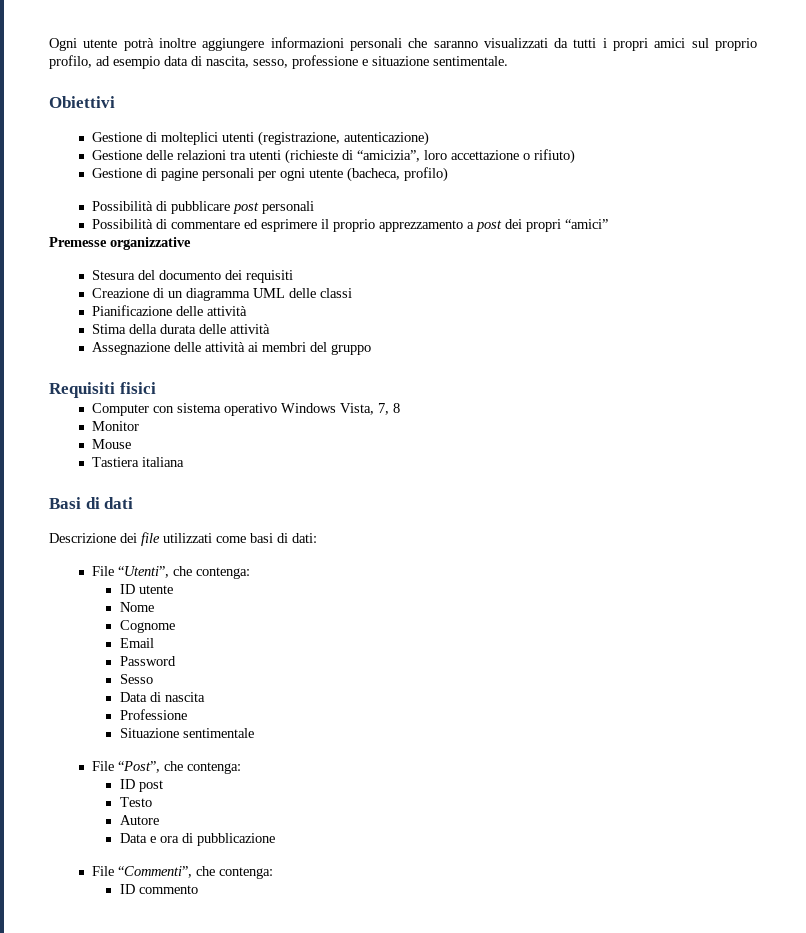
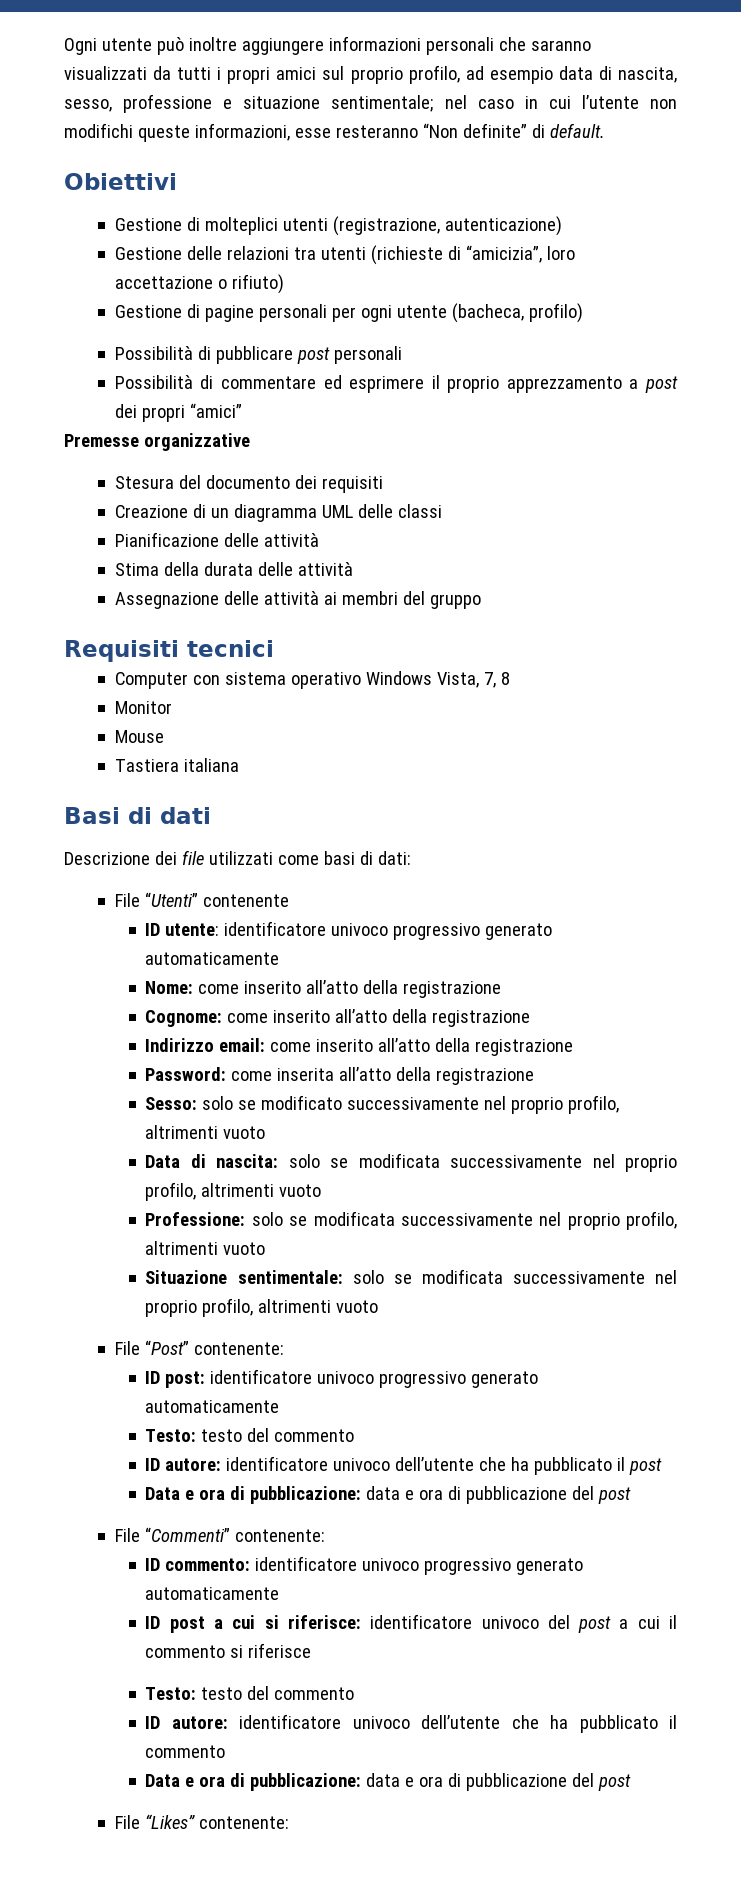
- Ogni utente potrà inoltre aggiungere informazioni personali che saranno visualizzati da tutti i propri amici sul proprio profilo, ad esempio data di nascita, sesso, professione e situazione sentimentale.
+ Ogni utente può inoltre aggiungere informazioni personali che saranno visualizzati da tutti i propri amici sul proprio profilo, ad esempio data di nascita, sesso, professione e situazione sentimentale; nel caso in cui l’utente non modifichi queste informazioni, esse resteranno “Non definite” di default.
- Requisiti fisici
+ Requisiti tecnici
- File “Utenti”, che contenga:
- ID utente
- Nome
- Cognome
- Email
- Password
- Sesso
- Data di nascita
- Professione
- Situazione sentimentale
- File “Post”, che contenga:
- ID post
- Testo
- Autore
- Data e ora di pubblicazione
- File “Commenti”, che contenga:
- ID commento
+ File “Utenti” contenente
+ ID utente: identificatore univoco progressivo generato automaticamente
+ Nome: come inserito all’atto della registrazione
+ Cognome: come inserito all’atto della registrazione
+ Indirizzo email: come inserito all’atto della registrazione
+ Password: come inserita all’atto della registrazione
+ Sesso: solo se modificato successivamente nel proprio profilo, altrimenti vuoto
+ Data di nascita: solo se modificata successivamente nel proprio profilo, altrimenti vuoto
+ Professione: solo se modificata successivamente nel proprio profilo, altrimenti vuoto
+ Situazione sentimentale: solo se modificata successivamente nel proprio profilo, altrimenti vuoto
+ File “Post” contenente:
+ ID post: identificatore univoco progressivo generato automaticamente
+ Testo: testo del commento
+ ID autore: identificatore univoco dell’utente che ha pubblicato il post
+ Data e ora di pubblicazione: data e ora di pubblicazione del post
+ File “Commenti” contenente:
+ ID commento: identificatore univoco progressivo generato automaticamente
+ ID post a cui si riferisce: identificatore univoco del post a cui il commento si riferisce
+ Testo: testo del commento
+ ID autore: identificatore univoco dell’utente che ha pubblicato il commento
+ Data e ora di pubblicazione: data e ora di pubblicazione del post
+ File “Likes” contenente:

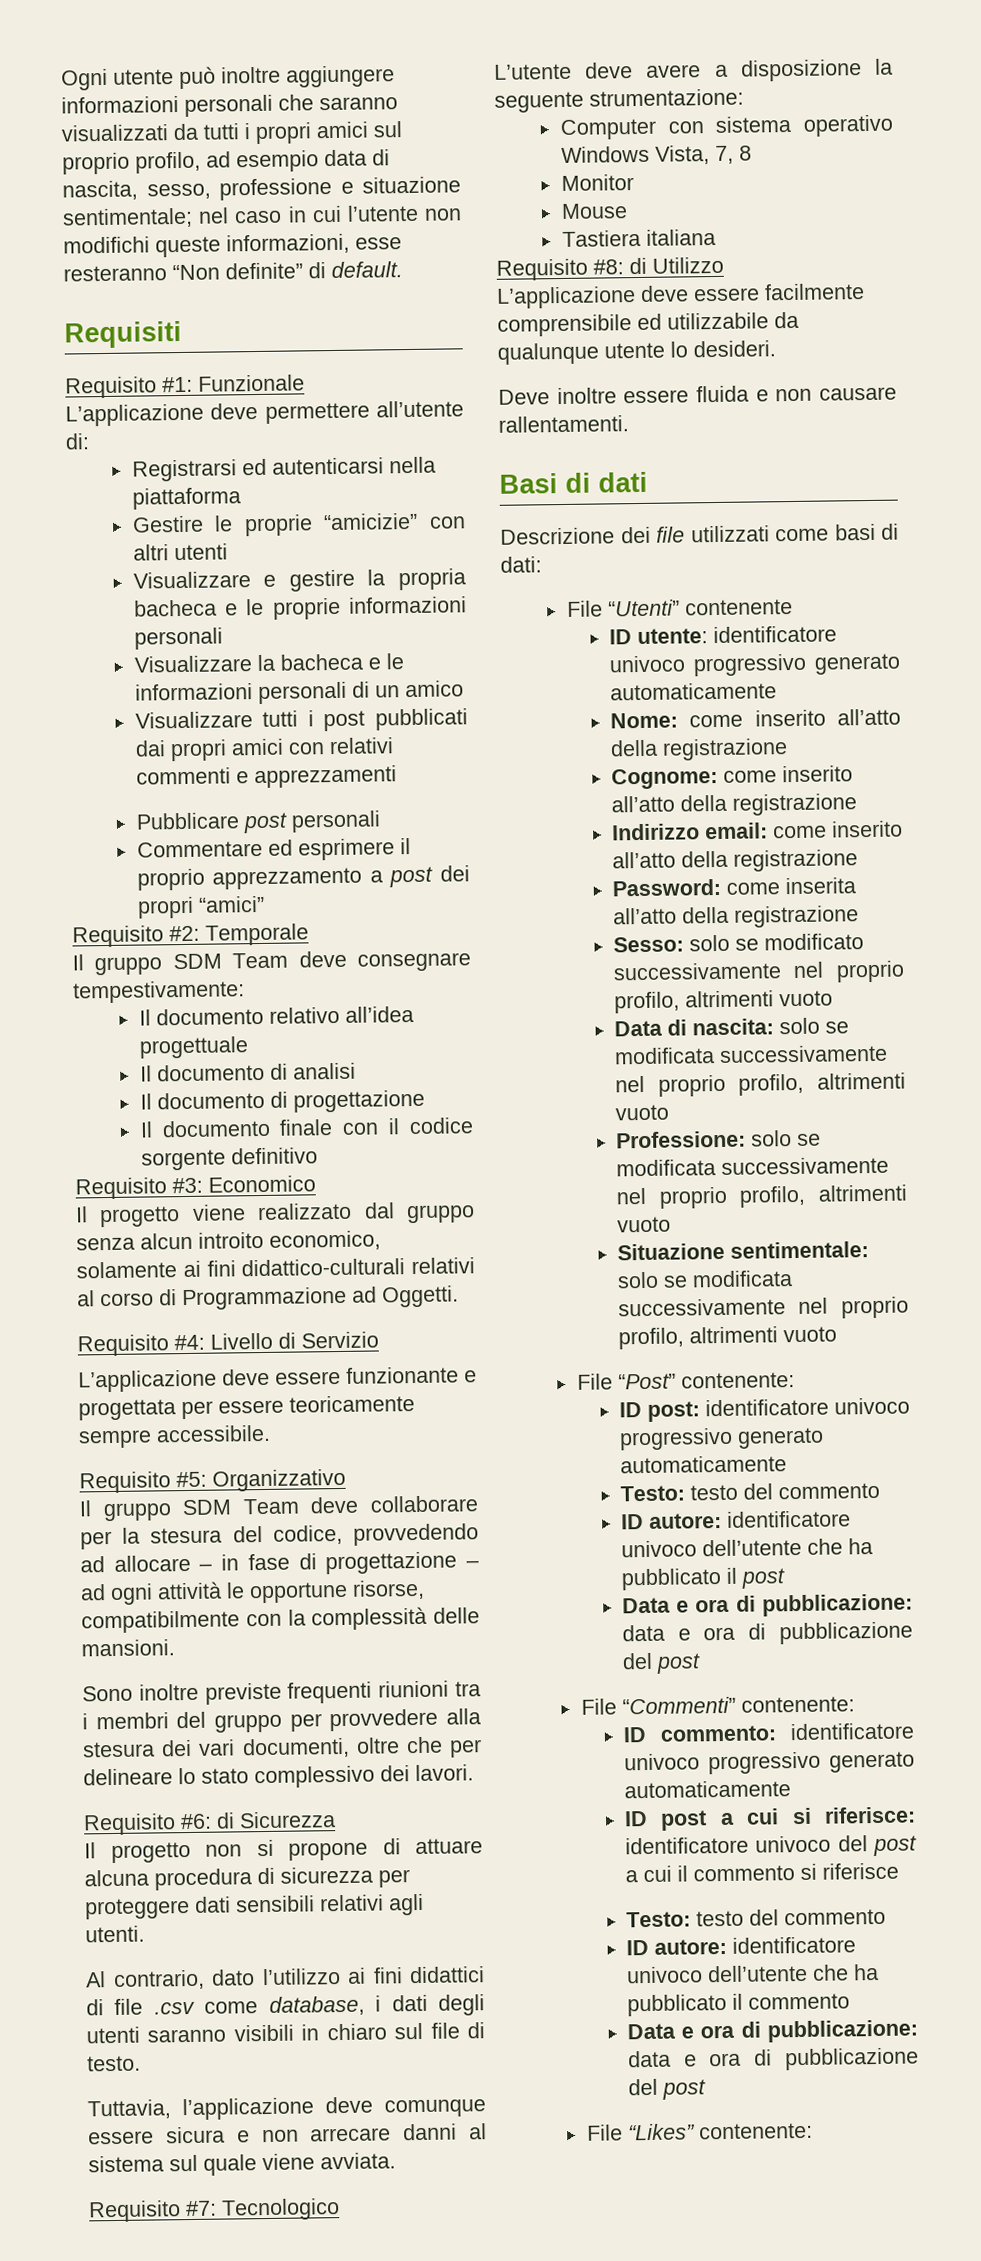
- Obiettivi
- Gestione di molteplici utenti (registrazione, autenticazione)
- Gestione delle relazioni tra utenti (richieste di “amicizia”, loro accettazione o rifiuto)
- Gestione di pagine personali per ogni utente (bacheca, profilo)
- Possibilità di pubblicare post personali
+ Requisiti
+ Requisito #1: Funzionale
+ L’applicazione deve permettere all’utente di:
+ Registrarsi ed autenticarsi nella piattaforma
+ Gestire le proprie “amicizie” con altri utenti
+ Visualizzare e gestire la propria bacheca e le proprie informazioni personali
+ Visualizzare la bacheca e le informazioni personali di un amico
+ Visualizzare tutti i post pubblicati dai propri amici con relativi commenti e apprezzamenti
+ Pubblicare post personali
- Possibilità di commentare ed esprimere il proprio apprezzamento a post dei propri “amici”
+ Commentare ed esprimere il proprio apprezzamento a post dei propri “amici”
- Premesse organizzative
- Stesura del documento dei requisiti
- Creazione di un diagramma UML delle classi
- Pianificazione delle attività
- Stima della durata delle attività
- Assegnazione delle attività ai membri del gruppo
- Requisiti tecnici
+ Requisito #2: Temporale
+ Il gruppo SDM Team deve consegnare tempestivamente:
+ Il documento relativo all’idea progettuale
+ Il documento di analisi
+ Il documento di progettazione
+ Il documento finale con il codice sorgente definitivo
+ Requisito #3: Economico
+ Il progetto viene realizzato dal gruppo senza alcun introito economico, solamente ai fini didattico-culturali relativi al corso di Programmazione ad Oggetti.
+ Requisito #4: Livello di Servizio
+ L’applicazione deve essere funzionante e progettata per essere teoricamente sempre accessibile.
+ Requisito #5: Organizzativo
+ Il gruppo SDM Team deve collaborare per la stesura del codice, provvedendo ad allocare – in fase di progettazione – ad ogni attività le opportune risorse, compatibilmente con la complessità delle mansioni.
+ Sono inoltre previste frequenti riunioni tra i membri del gruppo per provvedere alla stesura dei vari documenti, oltre che per delineare lo stato complessivo dei lavori.
+ Requisito #6: di Sicurezza
+ Il progetto non si propone di attuare alcuna procedura di sicurezza per proteggere dati sensibili relativi agli utenti.
+ Al contrario, dato l’utilizzo ai fini didattici di file .csv come database, i dati degli utenti saranno visibili in chiaro sul file di testo.
+ Tuttavia, l’applicazione deve comunque essere sicura e non arrecare danni al sistema sul quale viene avviata.
+ Requisito #7: Tecnologico
+ L’utente deve avere a disposizione la seguente strumentazione:
+ Requisito #8: di Utilizzo
+ L’applicazione deve essere facilmente comprensibile ed utilizzabile da qualunque utente lo desideri.
+ Deve inoltre essere fluida e non causare rallentamenti.

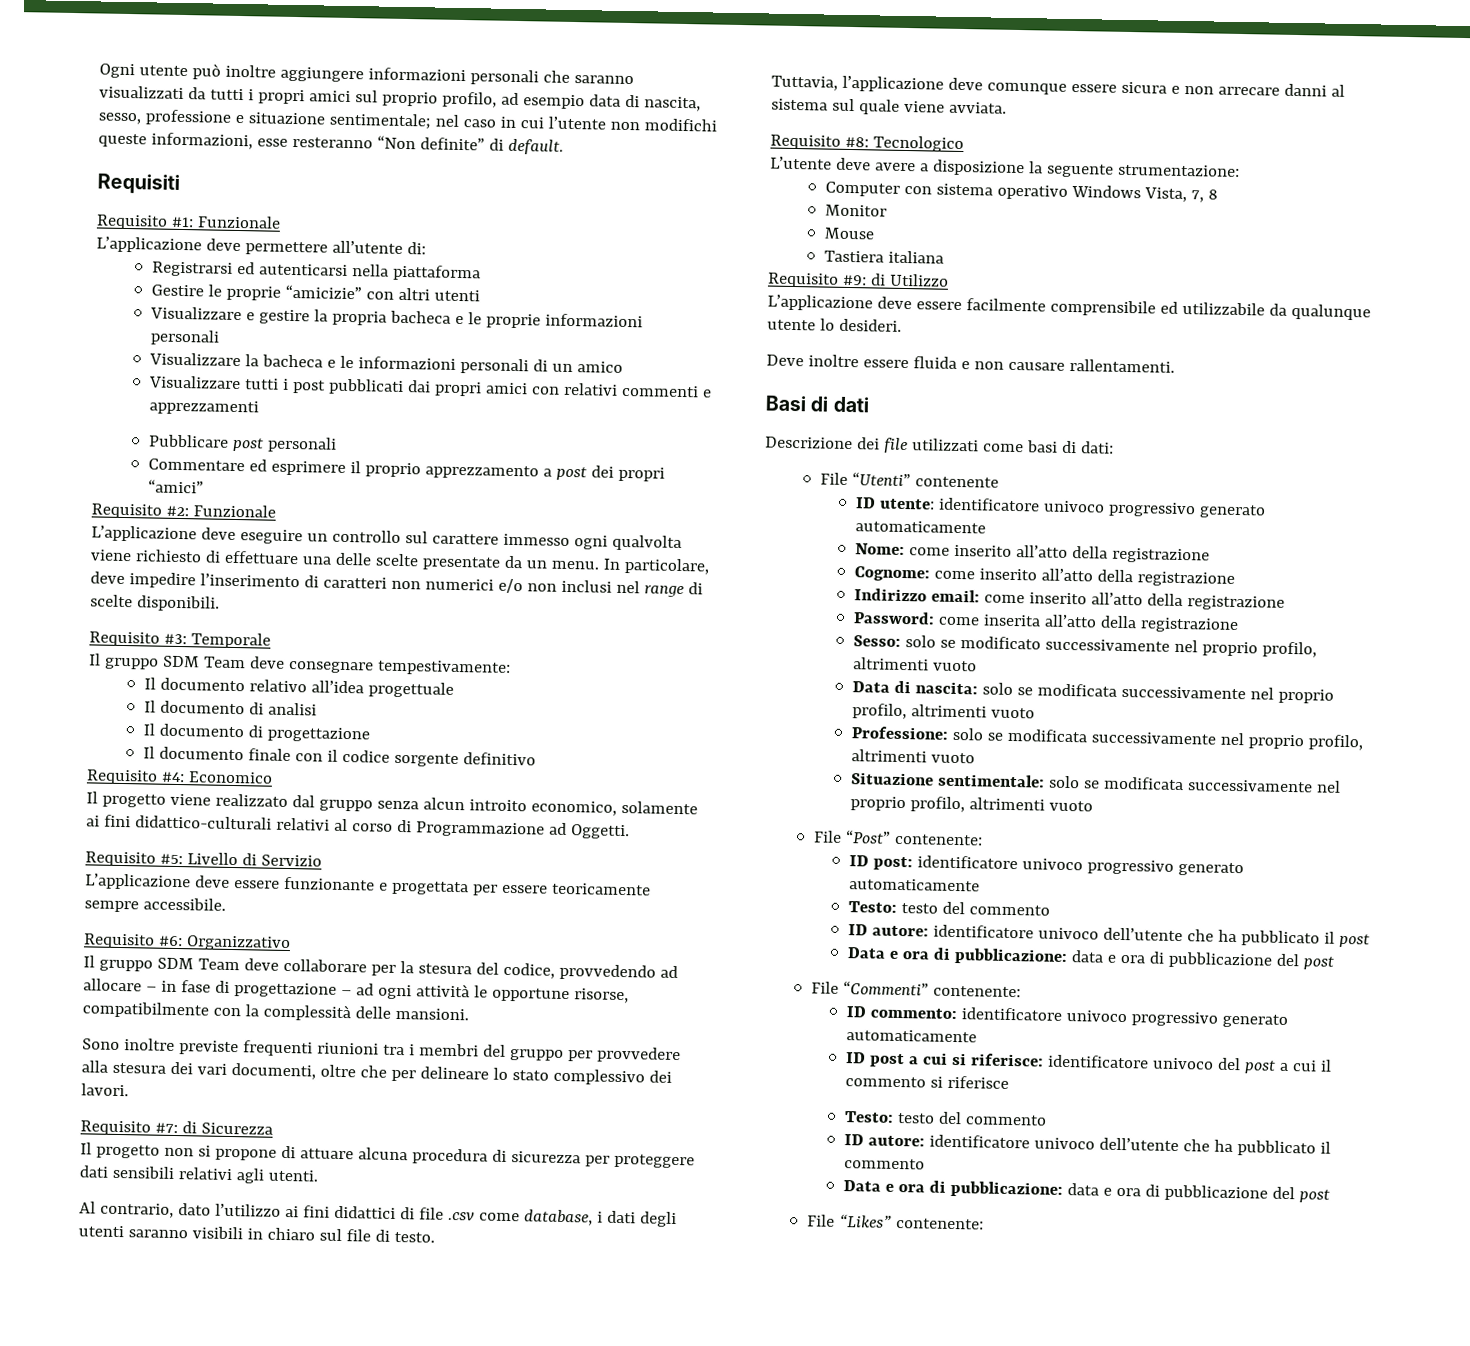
- Requisito #2: Temporale
+ Requisito #2: Funzionale
+ L’applicazione deve eseguire un controllo sul carattere immesso ogni qualvolta viene richiesto di effettuare una delle scelte presentate da un menu. In particolare, deve impedire l’inserimento di caratteri non numerici e/o non inclusi nel range di scelte disponibili.
+ Requisito #3: Temporale
- Requisito #3: Economico
+ Requisito #4: Economico
- Requisito #4: Livello di Servizio
+ Requisito #5: Livello di Servizio
- Requisito #5: Organizzativo
+ Requisito #6: Organizzativo
- Requisito #6: di Sicurezza
+ Requisito #7: di Sicurezza
- Requisito #7: Tecnologico
+ Requisito #8: Tecnologico
- Requisito #8: di Utilizzo
+ Requisito #9: di Utilizzo

